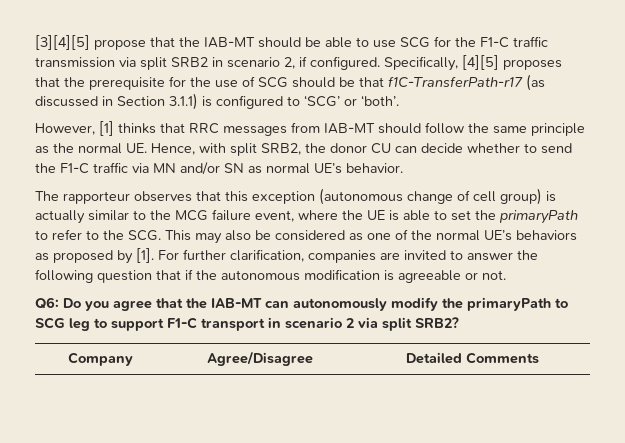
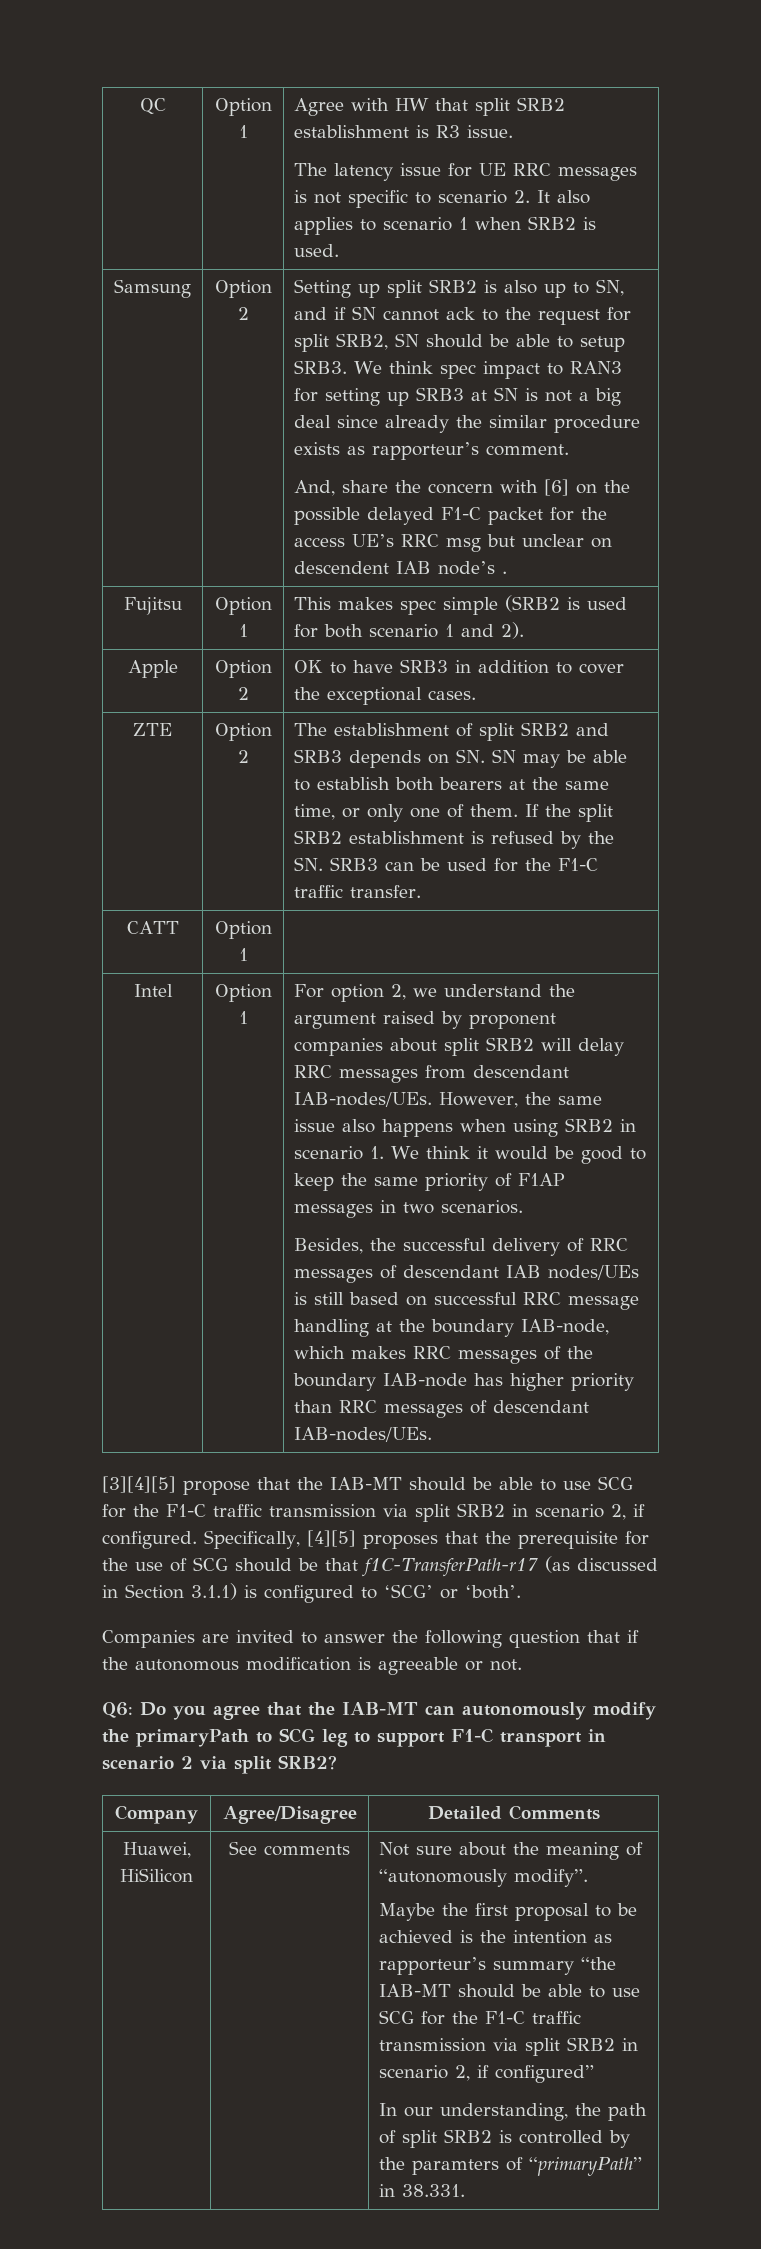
+ QC | Option 1 | Agree with HW that split SRB2 establishment is R3 issue.
+ The latency issue for UE RRC messages is not specific to scenario 2. It also applies to scenario 1 when SRB2 is used.
+ Samsung | Option 2 | Setting up split SRB2 is also up to SN, and if SN cannot ack to the request for split SRB2, SN should be able to setup SRB3. We think spec impact to RAN3 for setting up SRB3 at SN is not a big deal since already the similar procedure exists as rapporteur’s comment.
+ And, share the concern with [6] on the possible delayed F1-C packet for the access UE’s RRC msg but unclear on descendent IAB node’s .
+ Fujitsu | Option 1 | This makes spec simple (SRB2 is used for both scenario 1 and 2).
+ Apple | Option 2 | OK to have SRB3 in addition to cover the exceptional cases.
+ ZTE | Option 2 | The establishment of split SRB2 and SRB3 depends on SN. SN may be able to establish both bearers at the same time, or only one of them. If the split SRB2 establishment is refused by the SN. SRB3 can be used for the F1-C traffic transfer.
+ CATT | Option 1 |
+ Intel | Option 1 | For option 2, we understand the argument raised by proponent companies about split SRB2 will delay RRC messages from descendant IAB-nodes/UEs. However, the same issue also happens when using SRB2 in scenario 1. We think it would be good to keep the same priority of F1AP messages in two scenarios.
+ Besides, the successful delivery of RRC messages of descendant IAB nodes/UEs is still based on successful RRC message handling at the boundary IAB-node, which makes RRC messages of the boundary IAB-node has higher priority than RRC messages of descendant IAB-nodes/UEs.
- However, [1] thinks that RRC messages from IAB-MT should follow the same principle as the normal UE. Hence, with split SRB2, the donor CU can decide whether to send the F1-C traffic via MN and/or SN as normal UE’s behavior.
- The rapporteur observes that this exception (autonomous change of cell group) is actually similar to the MCG failure event, where the UE is able to set the primaryPath to refer to the SCG. This may also be considered as one of the normal UE’s behaviors as proposed by [1]. For further clarification, companies are invited to answer the following question that if the autonomous modification is agreeable or not.
+ Companies are invited to answer the following question that if the autonomous modification is agreeable or not.
+ Huawei, HiSilicon | See comments | Not sure about the meaning of “autonomously modify”.
+ Maybe the first proposal to be achieved is the intention as rapporteur’s summary “the IAB-MT should be able to use SCG for the F1-C traffic transmission via split SRB2 in scenario 2, if configured”
+ In our understanding, the path of split SRB2 is controlled by the paramters of “primaryPath” in 38.331.

